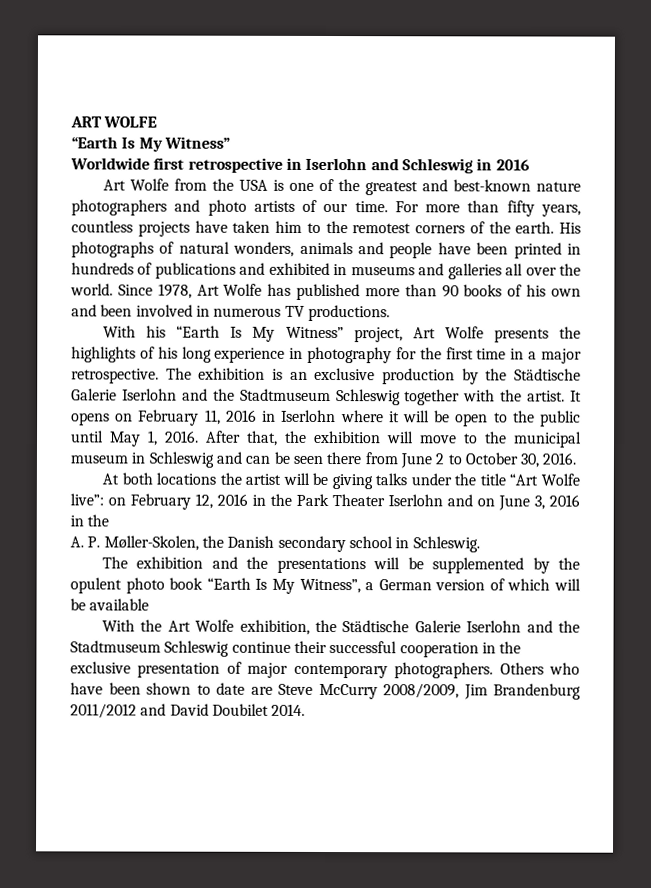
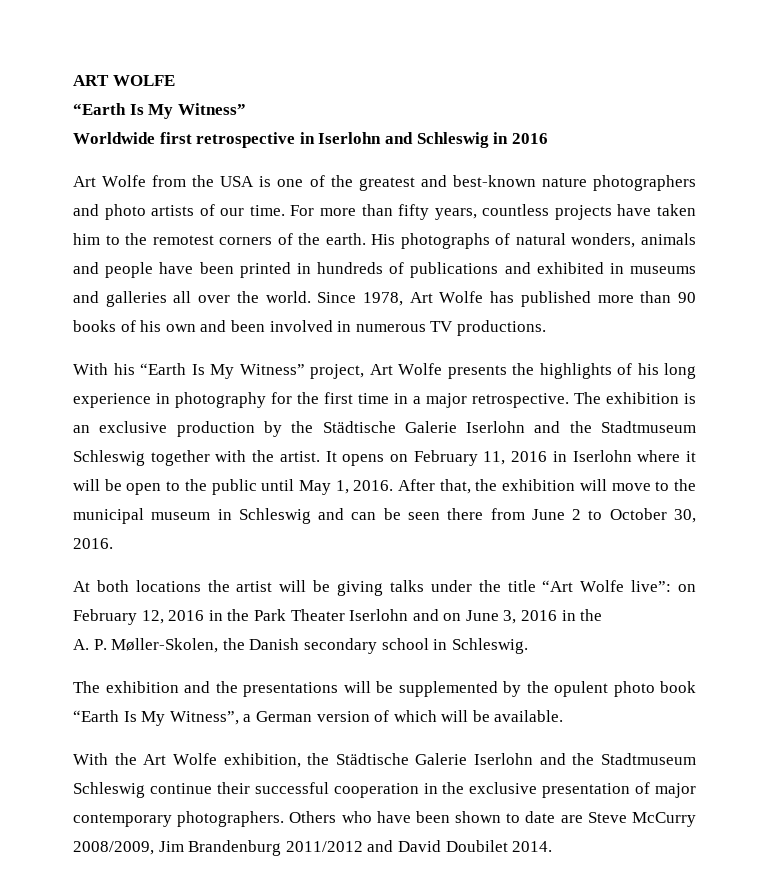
- The exhibition and the presentations will be supplemented by the opulent photo book “Earth Is My Witness”, a German version of which will be available
+ The exhibition and the presentations will be supplemented by the opulent photo book “Earth Is My Witness”, a German version of which will be available.

